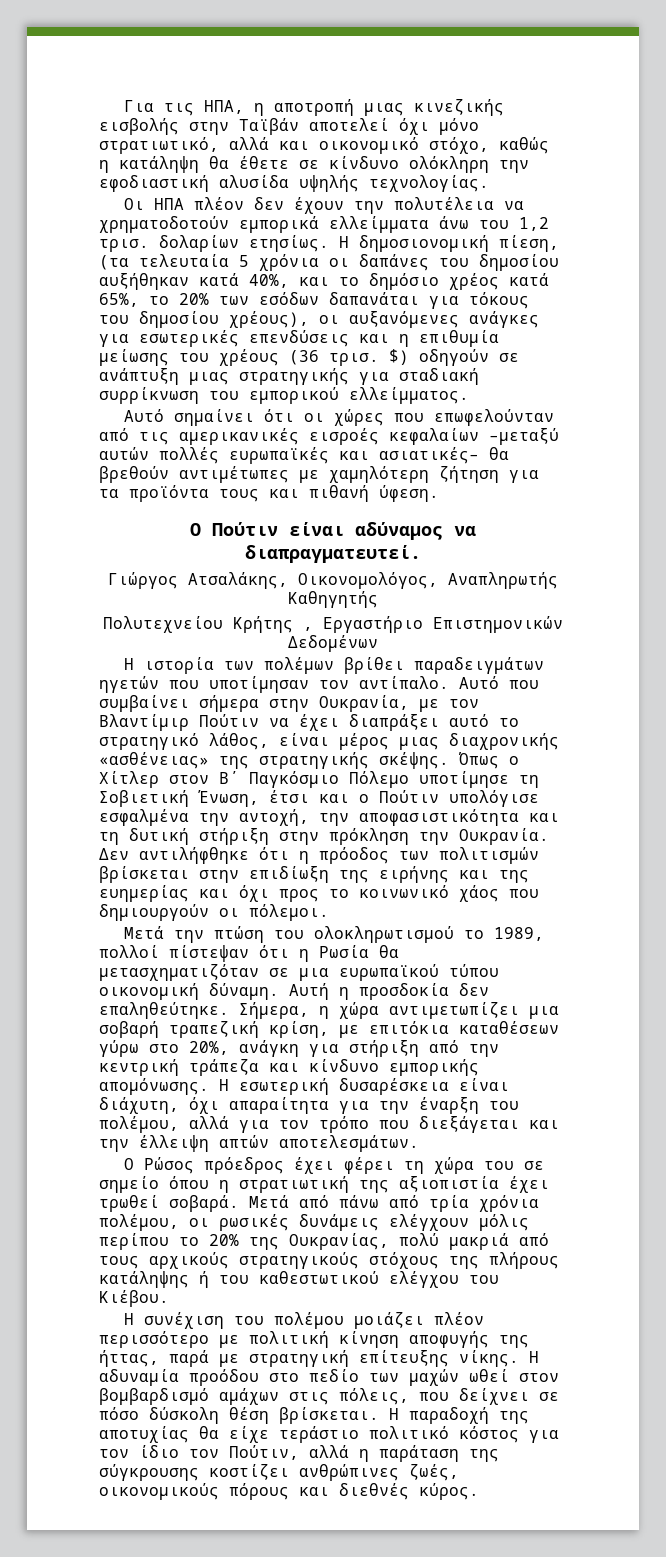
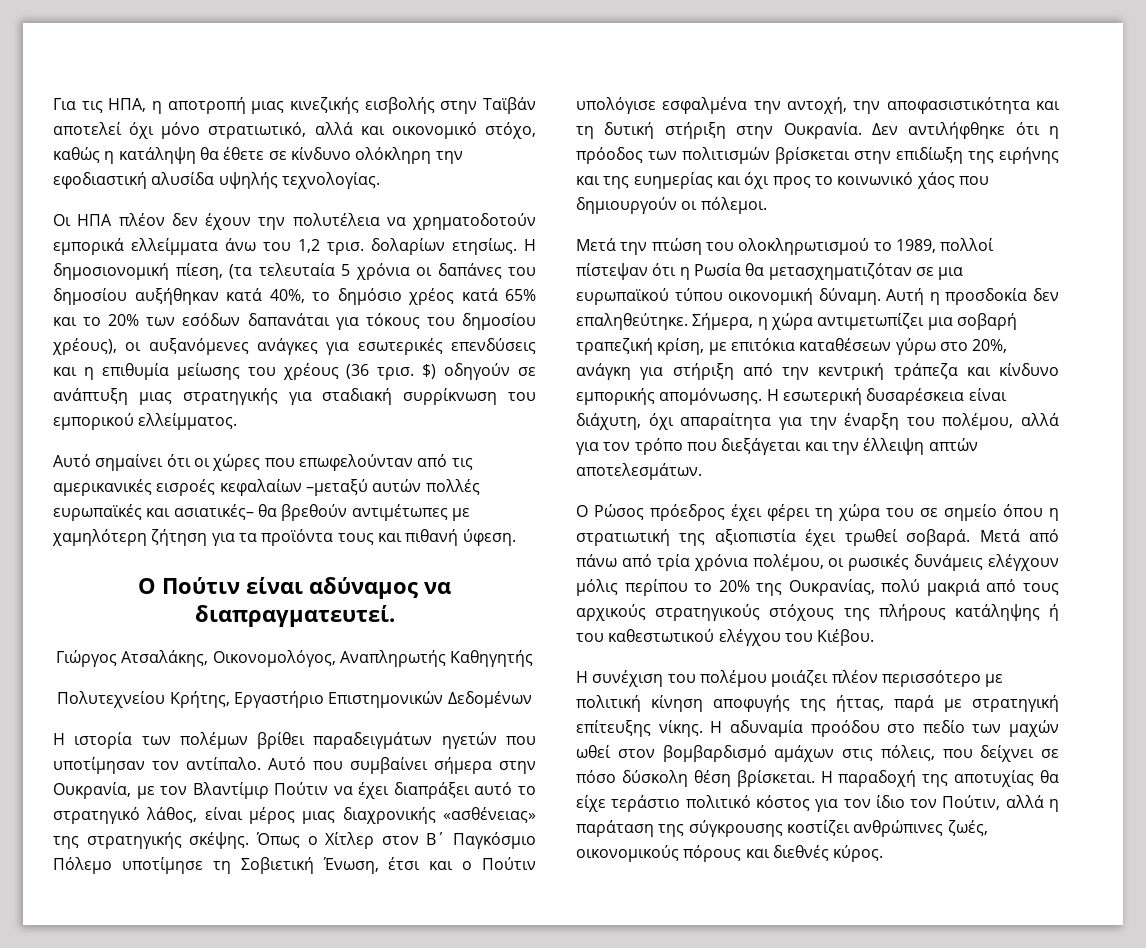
- Η δημοσιονομική πίεση, (τα τελευταία 5 χρόνια οι δαπάνες του δημοσίου αυξήθηκαν κατά 40%, και το δημόσιο χρέος κατά 65%, το 20% των εσόδων δαπανάται για τόκους του δημοσίου χρέους), οι αυξανόμενες ανάγκες για εσωτερικές επενδύσεις και η επιθυμία μείωσης του χρέους (36 τρισ.
+ Η δημοσιονομική πίεση, (τα τελευταία 5 χρόνια οι δαπάνες του δημοσίου αυξήθηκαν κατά 40%, το δημόσιο χρέος κατά 65% και το 20% των εσόδων δαπανάται για τόκους του δημοσίου χρέους), οι αυξανόμενες ανάγκες για εσωτερικές επενδύσεις και η επιθυμία μείωσης του χρέους (36 τρισ.
- Πολυτεχνείου Κρήτης , Εργαστήριο Επιστημονικών Δεδομένων
+ Πολυτεχνείου Κρήτης, Εργαστήριο Επιστημονικών Δεδομένων
- Όπως ο Χίτλερ στον Β΄ Παγκόσμιο Πόλεμο υποτίμησε τη Σοβιετική Ένωση, έτσι και ο Πούτιν υπολόγισε εσφαλμένα την αντοχή, την αποφασιστικότητα και τη δυτική στήριξη στην πρόκληση την Ουκρανία.
+ Όπως ο Χίτλερ στον Β΄ Παγκόσμιο Πόλεμο υποτίμησε τη Σοβιετική Ένωση, έτσι και ο Πούτιν υπολόγισε εσφαλμένα την αντοχή, την αποφασιστικότητα και τη δυτική στήριξη στην Ουκρανία.

